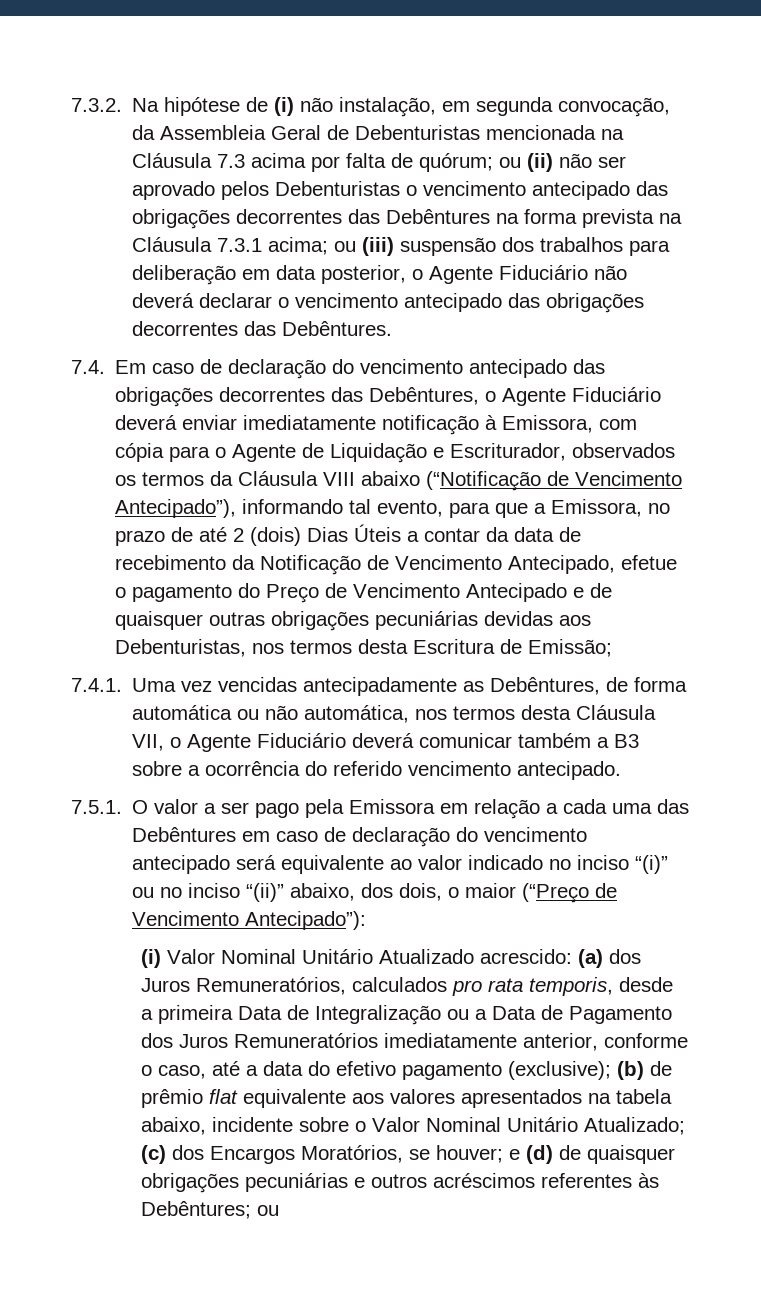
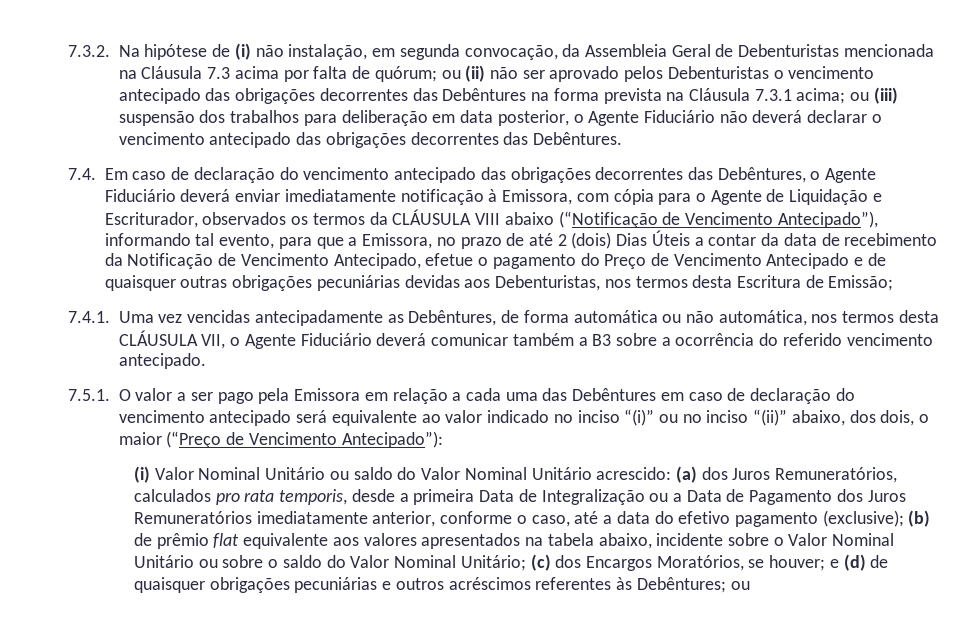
- 7.4. Em caso de declaração do vencimento antecipado das obrigações decorrentes das Debêntures, o Agente Fiduciário deverá enviar imediatamente notificação à Emissora, com cópia para o Agente de Liquidação e Escriturador, observados os termos da Cláusula VIII abaixo (“Notificação de Vencimento Antecipado”), informando tal evento, para que a Emissora, no prazo de até 2 (dois) Dias Úteis a contar da data de recebimento da Notificação de Vencimento Antecipado, efetue o pagamento do Preço de Vencimento Antecipado e de quaisquer outras obrigações pecuniárias devidas aos Debenturistas, nos termos desta Escritura de Emissão;
+ 7.4. Em caso de declaração do vencimento antecipado das obrigações decorrentes das Debêntures, o Agente Fiduciário deverá enviar imediatamente notificação à Emissora, com cópia para o Agente de Liquidação e Escriturador, observados os termos da CLÁUSULA VIII abaixo (“Notificação de Vencimento Antecipado”), informando tal evento, para que a Emissora, no prazo de até 2 (dois) Dias Úteis a contar da data de recebimento da Notificação de Vencimento Antecipado, efetue o pagamento do Preço de Vencimento Antecipado e de quaisquer outras obrigações pecuniárias devidas aos Debenturistas, nos termos desta Escritura de Emissão;
- 7.4.1. Uma vez vencidas antecipadamente as Debêntures, de forma automática ou não automática, nos termos desta Cláusula VII, o Agente Fiduciário deverá comunicar também a B3 sobre a ocorrência do referido vencimento antecipado.
+ 7.4.1. Uma vez vencidas antecipadamente as Debêntures, de forma automática ou não automática, nos termos desta CLÁUSULA VII, o Agente Fiduciário deverá comunicar também a B3 sobre a ocorrência do referido vencimento antecipado.
- (i) Valor Nominal Unitário Atualizado acrescido:
+ (i) Valor Nominal Unitário ou saldo do Valor Nominal Unitário acrescido:
- (b) de prêmio flat equivalente aos valores apresentados na tabela abaixo, incidente sobre o Valor Nominal Unitário Atualizado;
+ (b) de prêmio flat equivalente aos valores apresentados na tabela abaixo, incidente sobre o Valor Nominal Unitário ou sobre o saldo do Valor Nominal Unitário;

